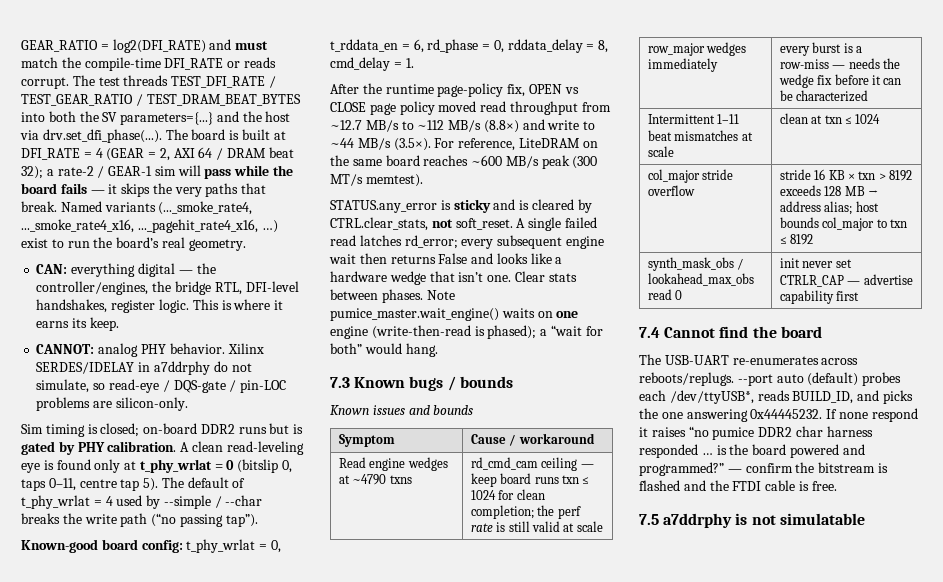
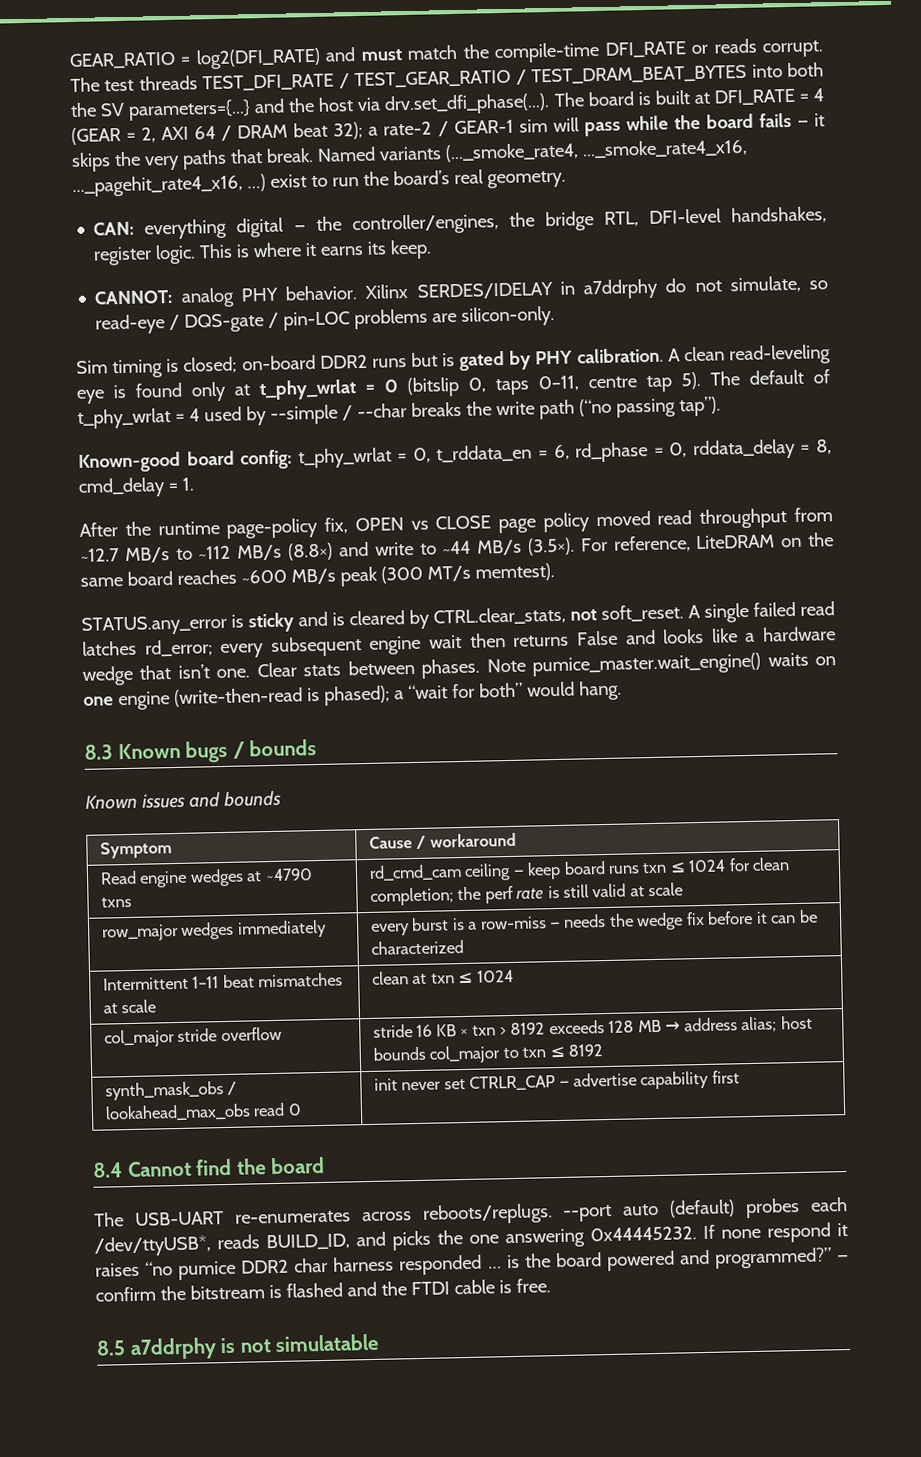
- 7.3 Known bugs / bounds
+ 8.3 Known bugs / bounds
- 7.4 Cannot find the board
+ 8.4 Cannot find the board
- 7.5 a7ddrphy is not simulatable
+ 8.5 a7ddrphy is not simulatable

